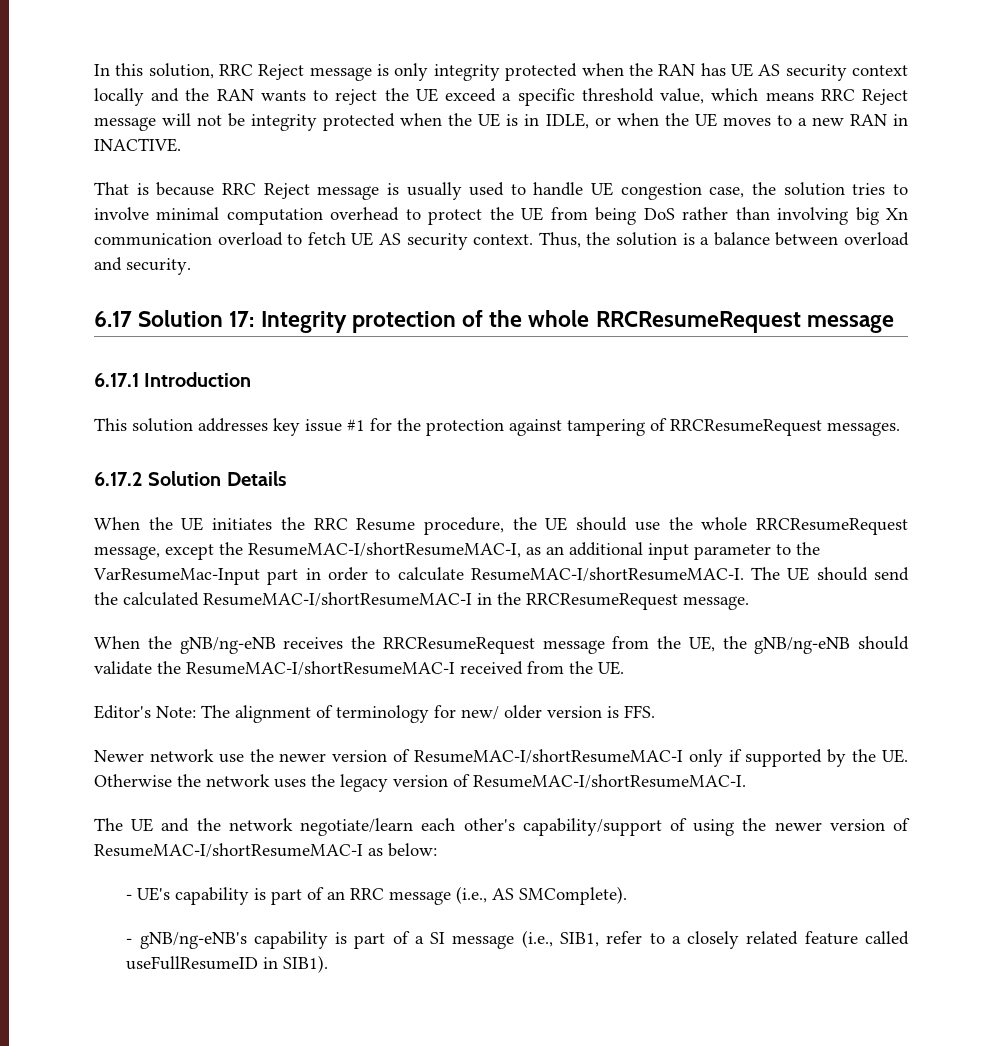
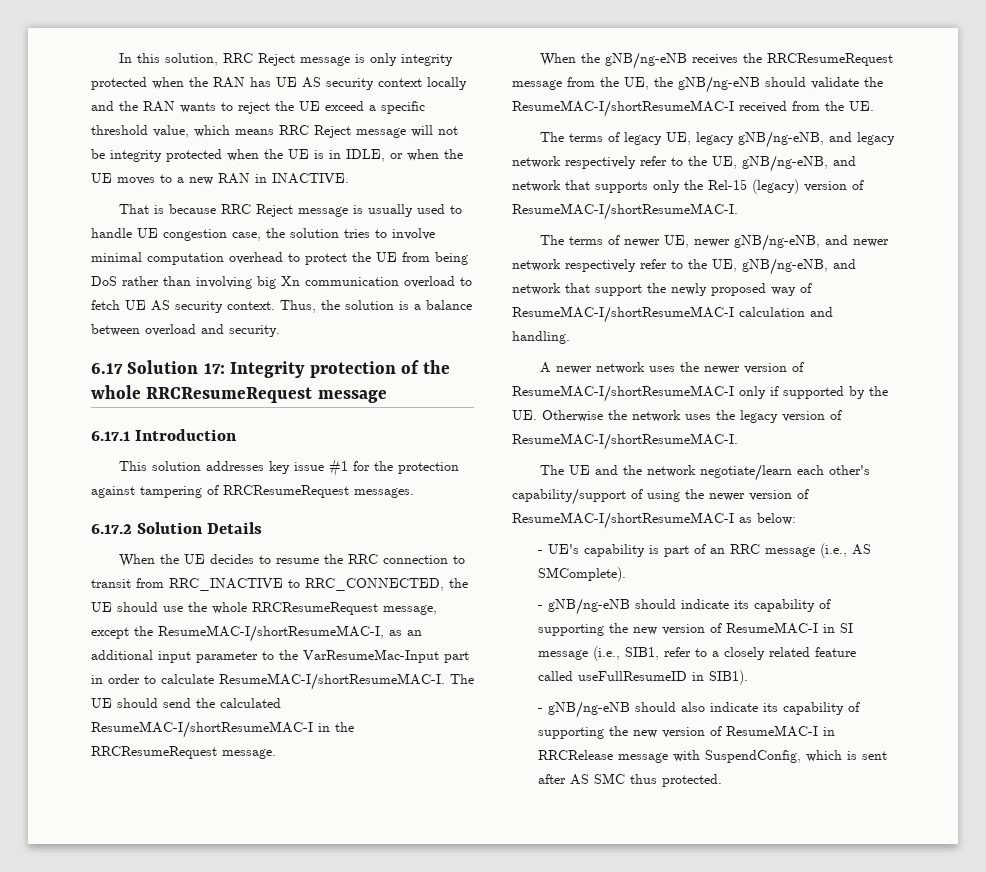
- When the UE initiates the RRC Resume procedure, the UE should use the whole RRCResumeRequest message, except the ResumeMAC-I/shortResumeMAC-I, as an additional input parameter to the VarResumeMac-Input part in order to calculate ResumeMAC-I/shortResumeMAC-I.
+ When the UE decides to resume the RRC connection to transit from RRC_INACTIVE to RRC_CONNECTED, the UE should use the whole RRCResumeRequest message, except the ResumeMAC-I/shortResumeMAC-I, as an additional input parameter to the VarResumeMac-Input part in order to calculate ResumeMAC-I/shortResumeMAC-I.
- Editor's Note: The alignment of terminology for new/ older version is FFS.
- Newer network use the newer version of ResumeMAC-I/shortResumeMAC-I only if supported by the UE. Otherwise the network uses the legacy version of ResumeMAC-I/shortResumeMAC-I.
+ The terms of legacy UE, legacy gNB/ng-eNB, and legacy network respectively refer to the UE, gNB/ng-eNB, and network that supports only the Rel-15 (legacy) version of ResumeMAC-I/shortResumeMAC-I.
+ The terms of newer UE, newer gNB/ng-eNB, and newer network respectively refer to the UE, gNB/ng-eNB, and network that support the newly proposed way of ResumeMAC-I/shortResumeMAC-I calculation and handling.
+ A newer network uses the newer version of ResumeMAC-I/shortResumeMAC-I only if supported by the UE. Otherwise the network uses the legacy version of ResumeMAC-I/shortResumeMAC-I.
- - gNB/ng-eNB's capability is part of a SI message (i.e., SIB1, refer to a closely related feature called useFullResumeID in SIB1).
+ - gNB/ng-eNB should indicate its capability of supporting the new version of ResumeMAC-I in SI message (i.e., SIB1, refer to a closely related feature called useFullResumeID in SIB1).
+ - gNB/ng-eNB should also indicate its capability of supporting the new version of ResumeMAC-I in RRCRelease message with SuspendConfig, which is sent after AS SMC thus protected.

